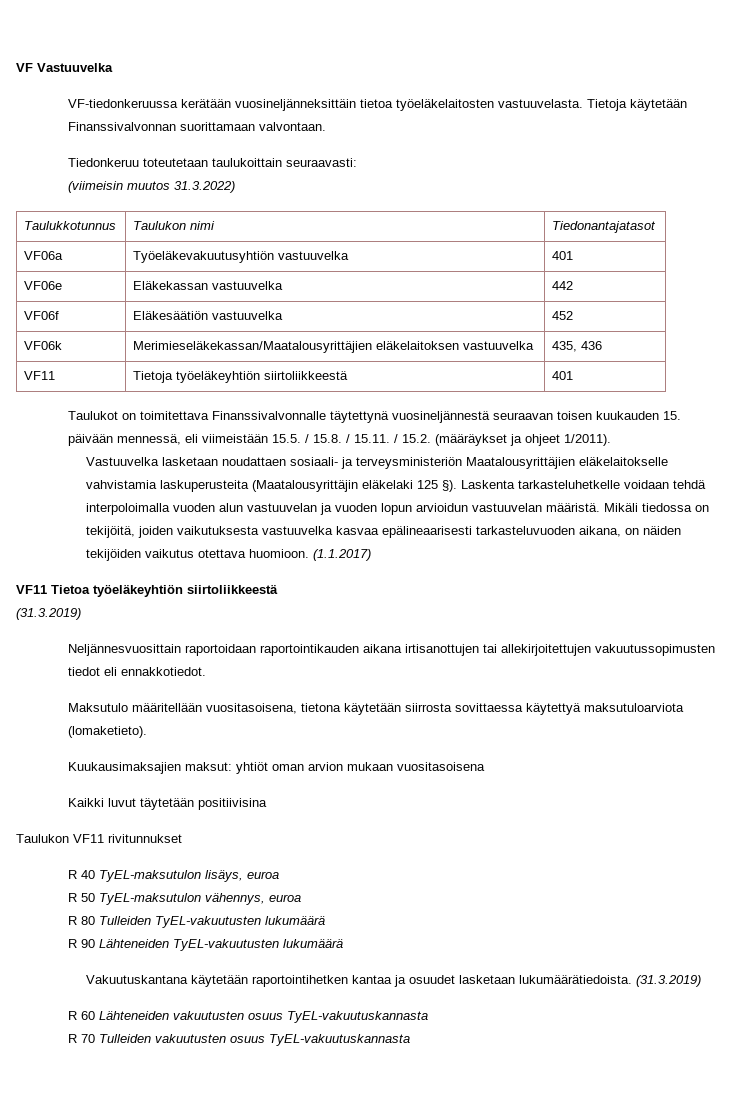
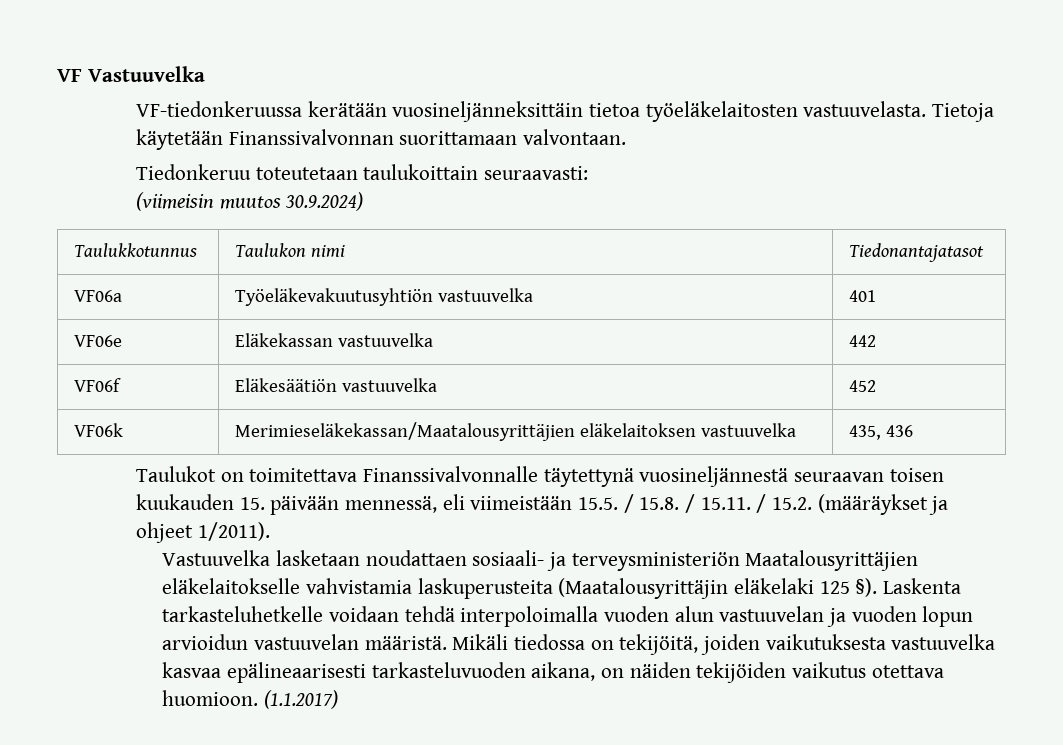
- (viimeisin muutos 31.3.2022)
+ (viimeisin muutos 30.9.2024)
- VF11 | Tietoja työeläkeyhtiön siirtoliikkeestä | 401
- VF11 Tietoa työeläkeyhtiön siirtoliikkeestä
- (31.3.2019)
- Neljännesvuosittain raportoidaan raportointikauden aikana irtisanottujen tai allekirjoitettujen vakuutussopimusten tiedot eli ennakkotiedot.
- Maksutulo määritellään vuositasoisena, tietona käytetään siirrosta sovittaessa käytettyä maksutuloarviota (lomaketieto).
- Kuukausimaksajien maksut: yhtiöt oman arvion mukaan vuositasoisena
- Kaikki luvut täytetään positiivisina
- Taulukon VF11 rivitunnukset
- R 40 TyEL-maksutulon lisäys, euroa
- R 50 TyEL-maksutulon vähennys, euroa
- R 80 Tulleiden TyEL-vakuutusten lukumäärä
- R 90 Lähteneiden TyEL-vakuutusten lukumäärä
- Vakuutuskantana käytetään raportointihetken kantaa ja osuudet lasketaan lukumäärätiedoista. (31.3.2019)
- R 60 Lähteneiden vakuutusten osuus TyEL-vakuutuskannasta
- R 70 Tulleiden vakuutusten osuus TyEL-vakuutuskannasta

